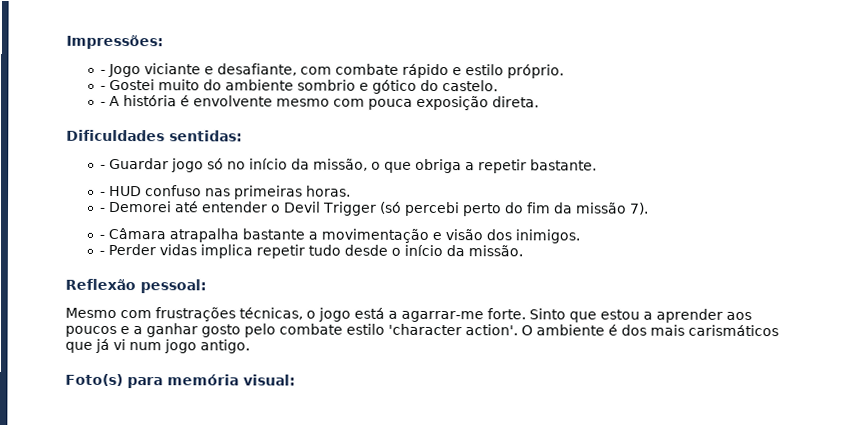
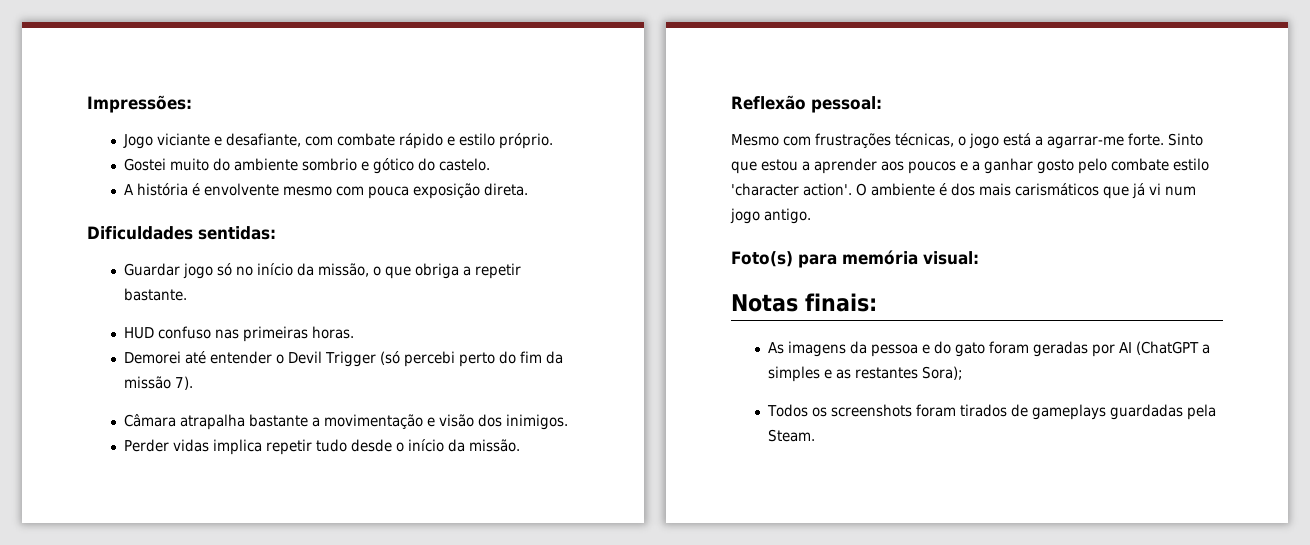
- - Jogo viciante e desafiante, com combate rápido e estilo próprio.
+ Jogo viciante e desafiante, com combate rápido e estilo próprio.
- - Gostei muito do ambiente sombrio e gótico do castelo.
+ Gostei muito do ambiente sombrio e gótico do castelo.
- - A história é envolvente mesmo com pouca exposição direta.
+ A história é envolvente mesmo com pouca exposição direta.
- - Guardar jogo só no início da missão, o que obriga a repetir bastante.
+ Guardar jogo só no início da missão, o que obriga a repetir bastante.
- - HUD confuso nas primeiras horas.
+ HUD confuso nas primeiras horas.
- - Demorei até entender o Devil Trigger (só percebi perto do fim da missão 7).
+ Demorei até entender o Devil Trigger (só percebi perto do fim da missão 7).
- - Câmara atrapalha bastante a movimentação e visão dos inimigos.
+ Câmara atrapalha bastante a movimentação e visão dos inimigos.
- - Perder vidas implica repetir tudo desde o início da missão.
+ Perder vidas implica repetir tudo desde o início da missão.
+ Notas finais:
+ As imagens da pessoa e do gato foram geradas por AI (ChatGPT a simples e as restantes Sora);
+ Todos os screenshots foram tirados de gameplays guardadas pela Steam.

